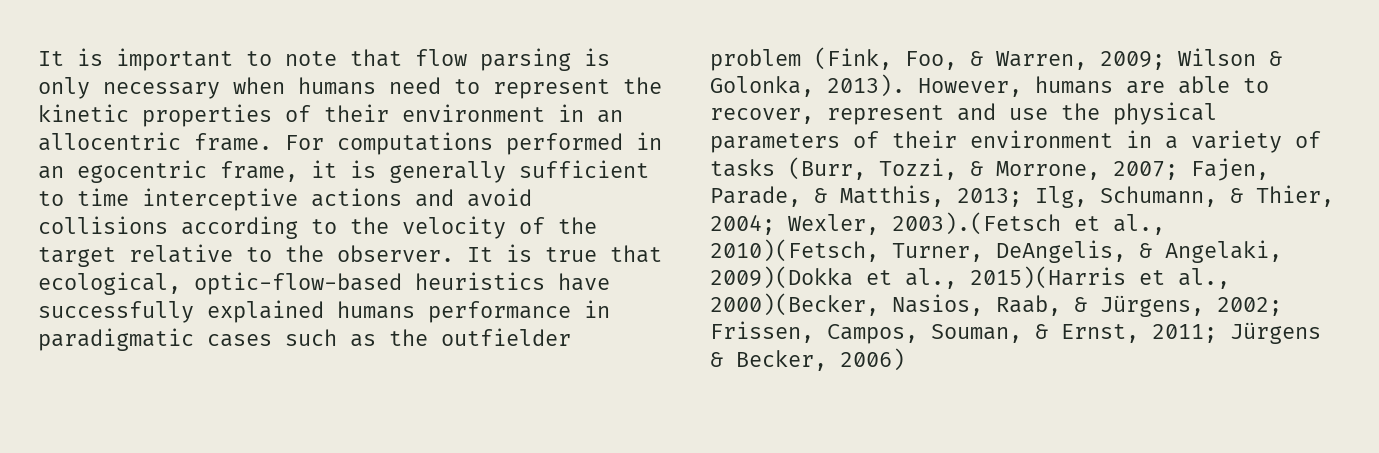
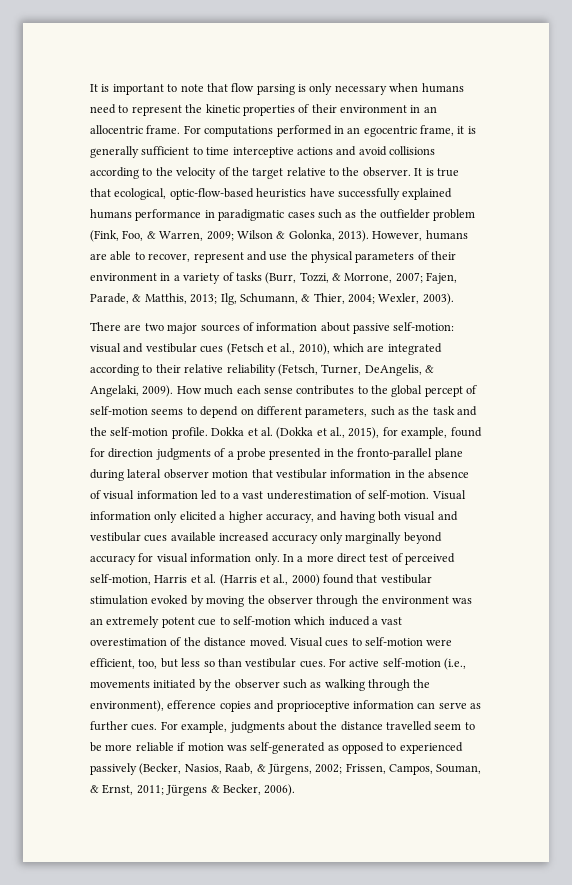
- However, humans are able to recover, represent and use the physical parameters of their environment in a variety of tasks (Burr, Tozzi, & Morrone, 2007; Fajen, Parade, & Matthis, 2013; Ilg, Schumann, & Thier, 2004; Wexler, 2003).(Fetsch et al., 2010)(Fetsch, Turner, DeAngelis, & Angelaki, 2009)(Dokka et al., 2015)(Harris et al., 2000)(Becker, Nasios, Raab, & Jürgens, 2002; Frissen, Campos, Souman, & Ernst, 2011; Jürgens & Becker, 2006)
+ However, humans are able to recover, represent and use the physical parameters of their environment in a variety of tasks (Burr, Tozzi, & Morrone, 2007; Fajen, Parade, & Matthis, 2013; Ilg, Schumann, & Thier, 2004; Wexler, 2003).
+ There are two major sources of information about passive self-motion: visual and vestibular cues (Fetsch et al., 2010), which are integrated according to their relative reliability (Fetsch, Turner, DeAngelis, & Angelaki, 2009). How much each sense contributes to the global percept of self-motion seems to depend on different parameters, such as the task and the self-motion profile. Dokka et al. (Dokka et al., 2015), for example, found for direction judgments of a probe presented in the fronto-parallel plane during lateral observer motion that vestibular information in the absence of visual information led to a vast underestimation of self-motion. Visual information only elicited a higher accuracy, and having both visual and vestibular cues available increased accuracy only marginally beyond accuracy for visual information only. In a more direct test of perceived self-motion, Harris et al. (Harris et al., 2000) found that vestibular stimulation evoked by moving the observer through the environment was an extremely potent cue to self-motion which induced a vast overestimation of the distance moved. Visual cues to self-motion were efficient, too, but less so than vestibular cues. For active self-motion (i.e., movements initiated by the observer such as walking through the environment), efference copies and proprioceptive information can serve as further cues. For example, judgments about the distance travelled seem to be more reliable if motion was self-generated as opposed to experienced passively (Becker, Nasios, Raab, & Jürgens, 2002; Frissen, Campos, Souman, & Ernst, 2011; Jürgens & Becker, 2006).

